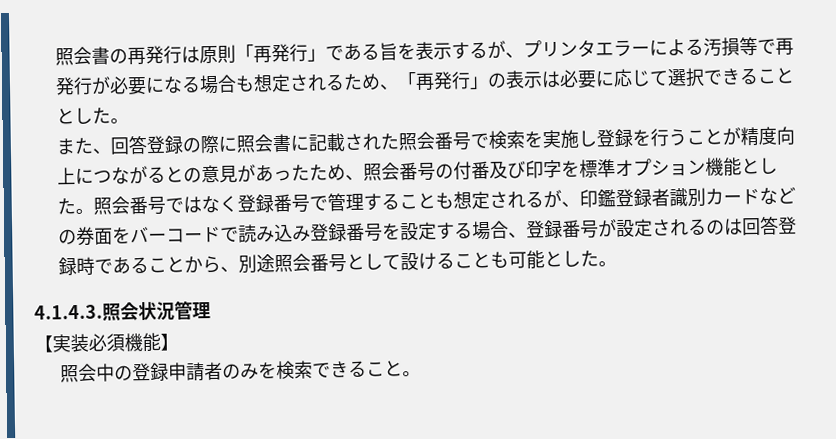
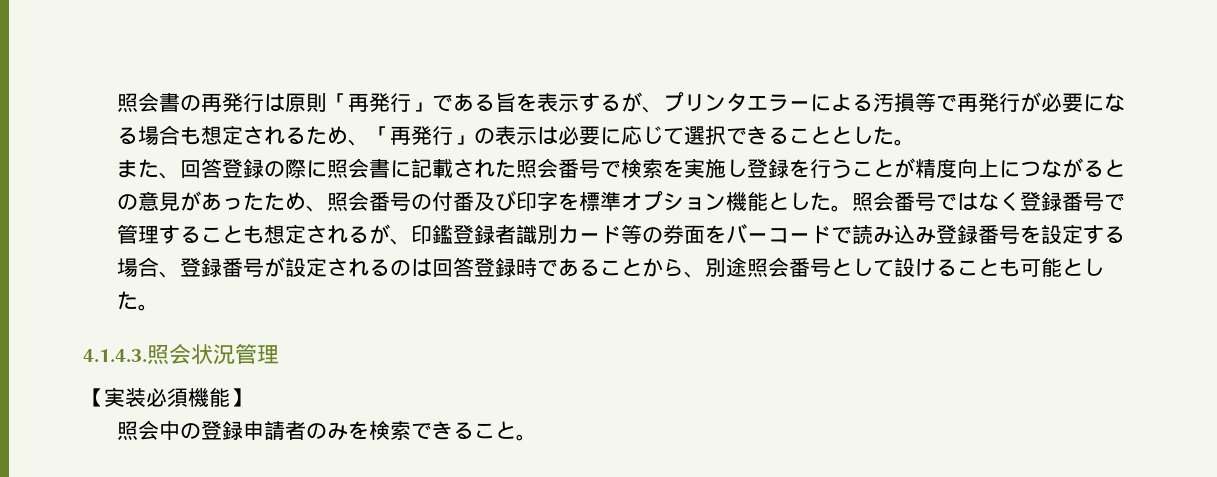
- 照会番号ではなく登録番号で管理することも想定されるが、印鑑登録者識別カードなどの券面をバーコードで読み込み登録番号を設定する場合、登録番号が設定されるのは回答登録時であることから、別途照会番号として設けることも可能とした。
+ 照会番号ではなく登録番号で管理することも想定されるが、印鑑登録者識別カード等の券面をバーコードで読み込み登録番号を設定する場合、登録番号が設定されるのは回答登録時であることから、別途照会番号として設けることも可能とした。

